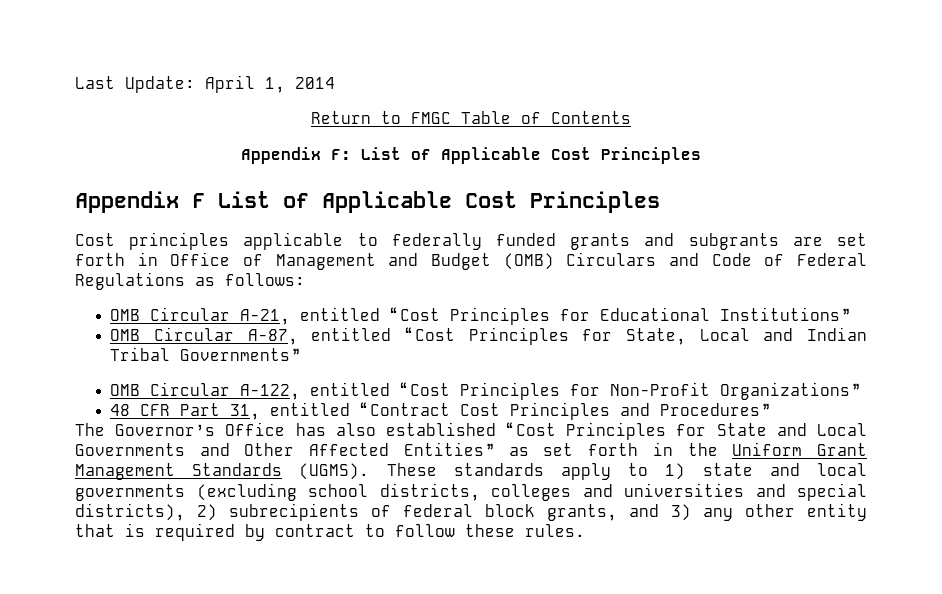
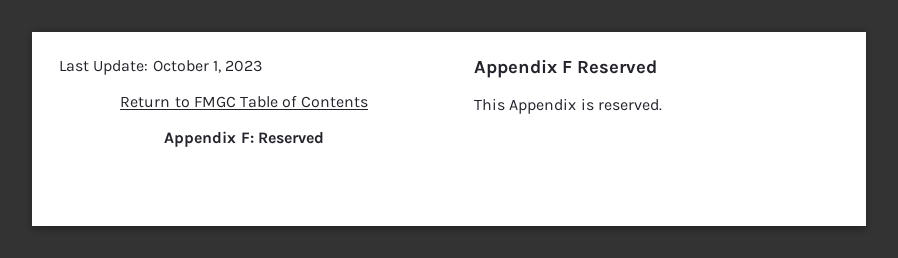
- Last Update: April 1, 2014
+ Last Update: October 1, 2023
- Appendix F: List of Applicable Cost Principles
- Appendix F List of Applicable Cost Principles
- Cost principles applicable to federally funded grants and subgrants are set forth in Office of Management and Budget (OMB) Circulars and Code of Federal Regulations as follows:
- OMB Circular A-21, entitled “Cost Principles for Educational Institutions”
- OMB Circular A-87, entitled “Cost Principles for State, Local and Indian Tribal Governments”
- OMB Circular A-122, entitled “Cost Principles for Non-Profit Organizations”
- 48 CFR Part 31, entitled “Contract Cost Principles and Procedures”
- The Governor’s Office has also established “Cost Principles for State and Local Governments and Other Affected Entities” as set forth in the Uniform Grant Management Standards (UGMS). These standards apply to 1) state and local governments (excluding school districts, colleges and universities and special districts), 2) subrecipients of federal block grants, and 3) any other entity that is required by contract to follow these rules.
+ Appendix F: Reserved
+ Appendix F Reserved
+ This Appendix is reserved.

